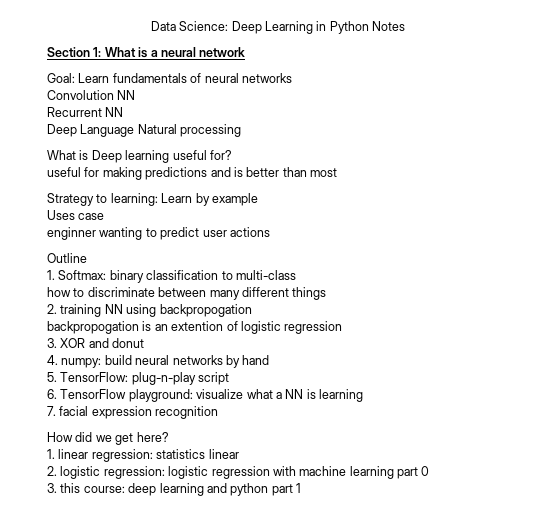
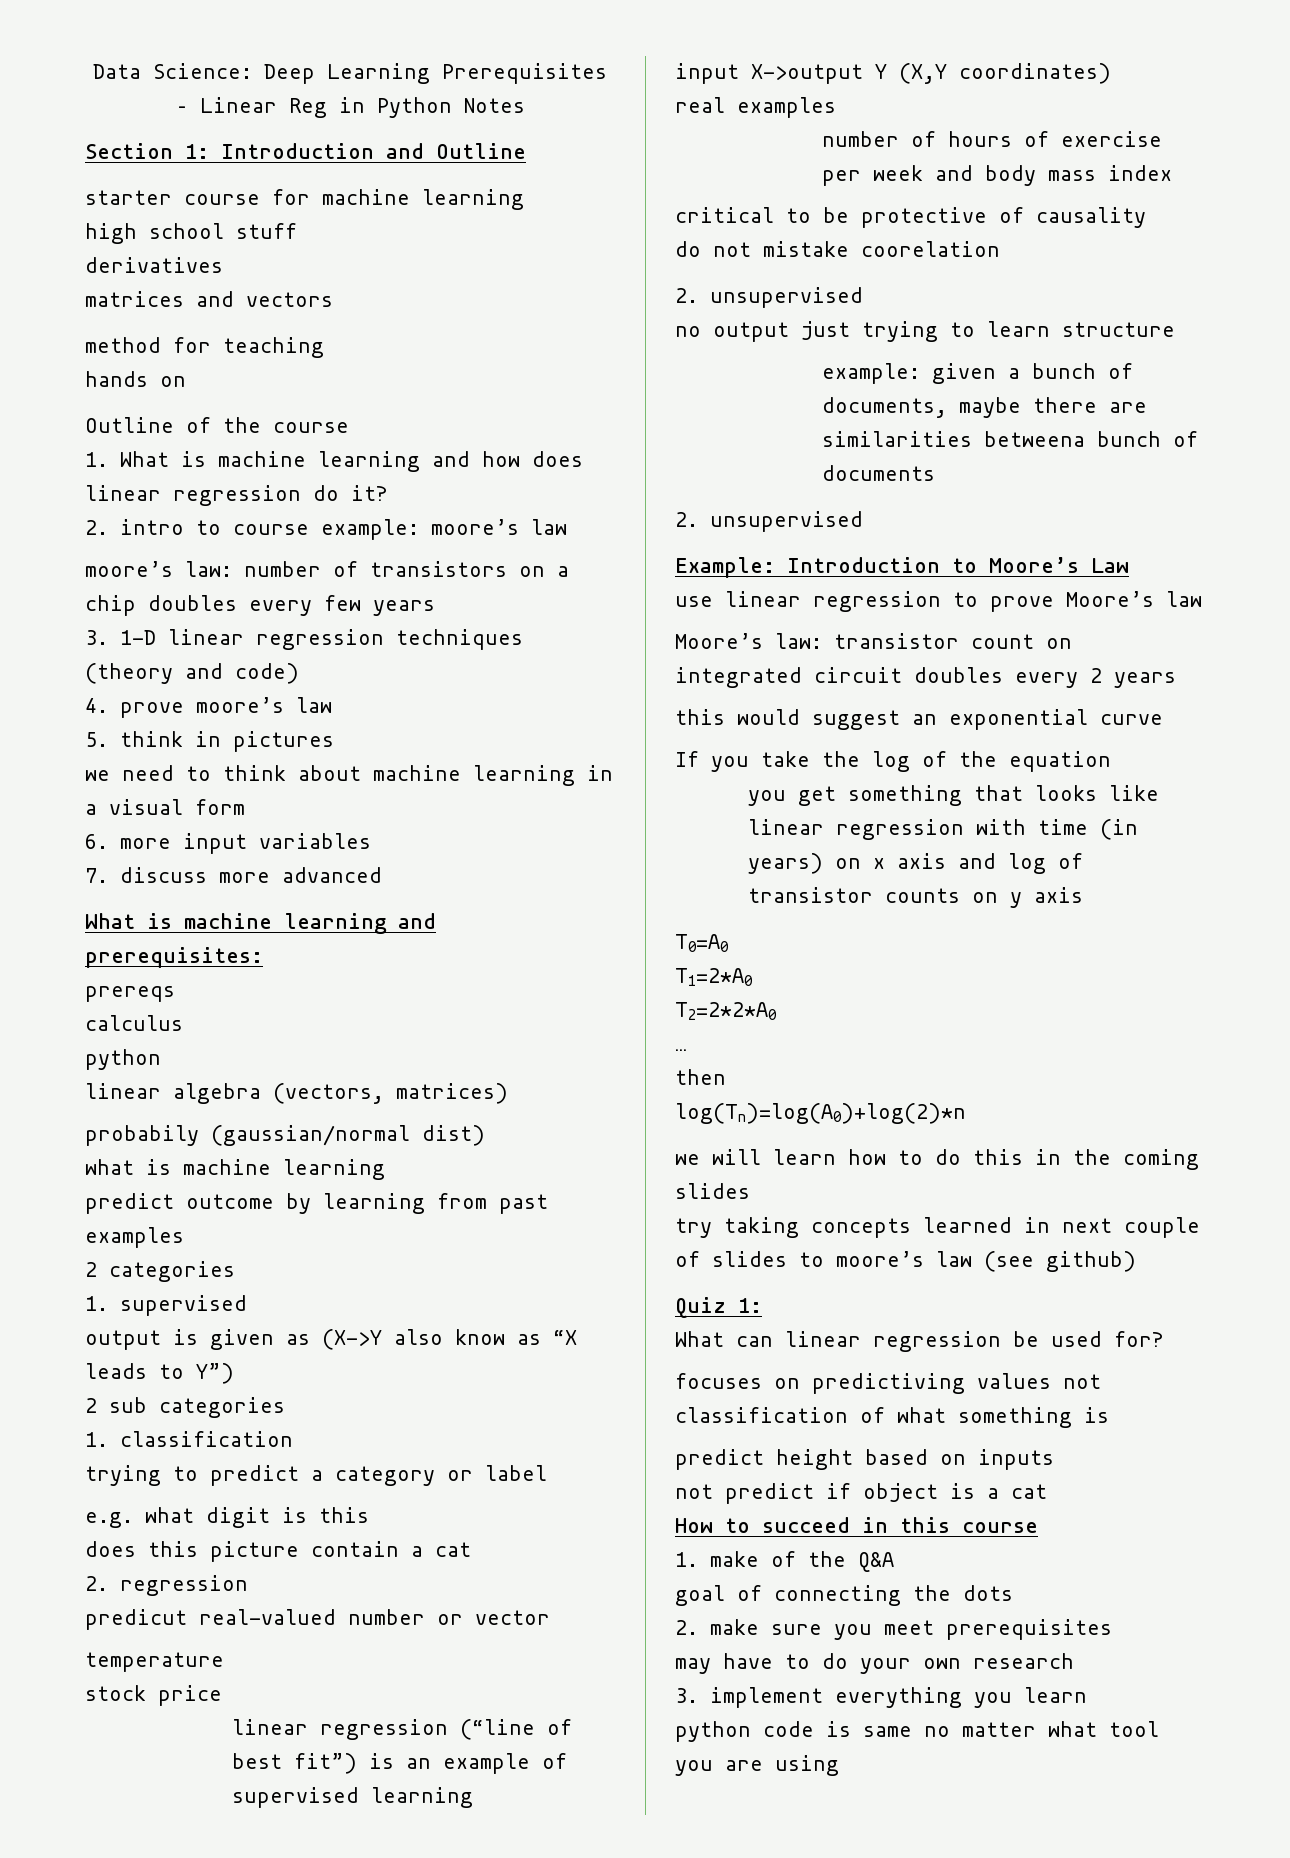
- Data Science: Deep Learning in Python Notes
+ Data Science: Deep Learning Prerequisites – Linear Reg in Python Notes
- Section 1: What is a neural network
- Goal: Learn fundamentals of neural networks
- Convolution NN
- Recurrent NN
- Deep Language Natural processing
- What is Deep learning useful for?
- useful for making predictions and is better than most
- Strategy to learning: Learn by example
- Uses case
- enginner wanting to predict user actions
- Outline
- 1. Softmax: binary classification to multi-class
- how to discriminate between many different things
- 2. training NN using backpropogation
- backpropogation is an extention of logistic regression
- 3. XOR and donut
- 4. numpy: build neural networks by hand
- 5. TensorFlow: plug-n-play script
- 6. TensorFlow playground: visualize what a NN is learning
- 7. facial expression recognition
- How did we get here?
- 1. linear regression: statistics linear
- 2. logistic regression: logistic regression with machine learning part 0
- 3. this course: deep learning and python part 1
+ Section 1: Introduction and Outline
+ starter course for machine learning
+ high school stuff
+ derivatives
+ matrices and vectors
+ method for teaching
+ hands on
+ Outline of the course
+ 1. What is machine learning and how does linear regression do it?
+ 2. intro to course example: moore’s law
+ moore’s law: number of transistors on a chip doubles every few years
+ 3. 1-D linear regression techniques (theory and code)
+ 4. prove moore’s law
+ 5. think in pictures
+ we need to think about machine learning in a visual form
+ 6. more input variables
+ 7. discuss more advanced
+ What is machine learning and prerequisites:
+ prereqs
+ calculus
+ python
+ linear algebra (vectors, matrices)
+ probabily (gaussian/normal dist)
+ what is machine learning
+ predict outcome by learning from past examples
+ 2 categories
+ 1. supervised
+ output is given as (X->Y also know as “X leads to Y”)
+ 2 sub categories
+ 1. classification
+ trying to predict a category or label
+ e.g. what digit is this
+ does this picture contain a cat
+ 2. regression
+ predicut real-valued number or vector
+ temperature
+ stock price
+ linear regression (“line of best fit”) is an example of supervised learning
+ input X->output Y (X,Y coordinates)
+ real examples
+ number of hours of exercise per week and body mass index
+ critical to be protective of causality
+ do not mistake coorelation
+ 2. unsupervised
+ no output just trying to learn structure
+ example: given a bunch of documents, maybe there are similarities betweena bunch of documents
+ 2. unsupervised
+ Example: Introduction to Moore’s Law
+ use linear regression to prove Moore’s law
+ Moore’s law: transistor count on integrated circuit doubles every 2 years
+ this would suggest an exponential curve
+ If you take the log of the equation
+ you get something that looks like linear regression with time (in years) on x axis and log of transistor counts on y axis
+ T0=A0
+ T1=2*A0
+ T2=2*2*A0
+ …
+ then
+ log(Tn)=log(A0)+log(2)*n
+ we will learn how to do this in the coming slides
+ try taking concepts learned in next couple of slides to moore’s law (see github)
+ Quiz 1:
+ What can linear regression be used for?
+ focuses on predictiving values not classification of what something is
+ predict height based on inputs
+ not predict if object is a cat
+ How to succeed in this course
+ 1. make of the Q&A
+ goal of connecting the dots
+ 2. make sure you meet prerequisites
+ may have to do your own research
+ 3. implement everything you learn
+ python code is same no matter what tool you are using

